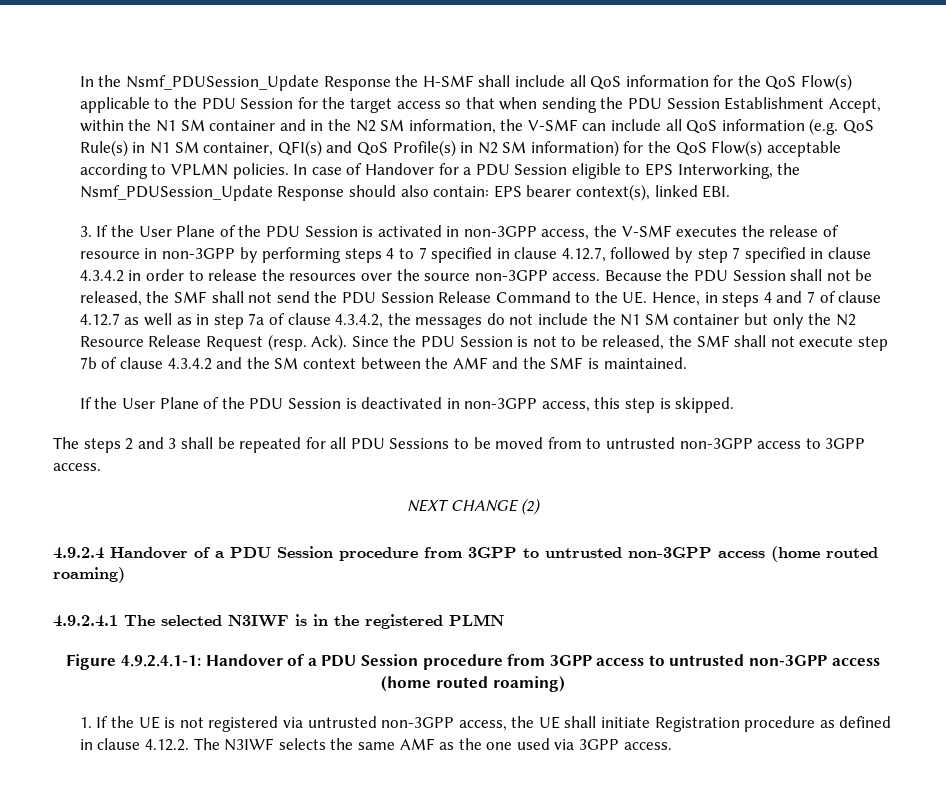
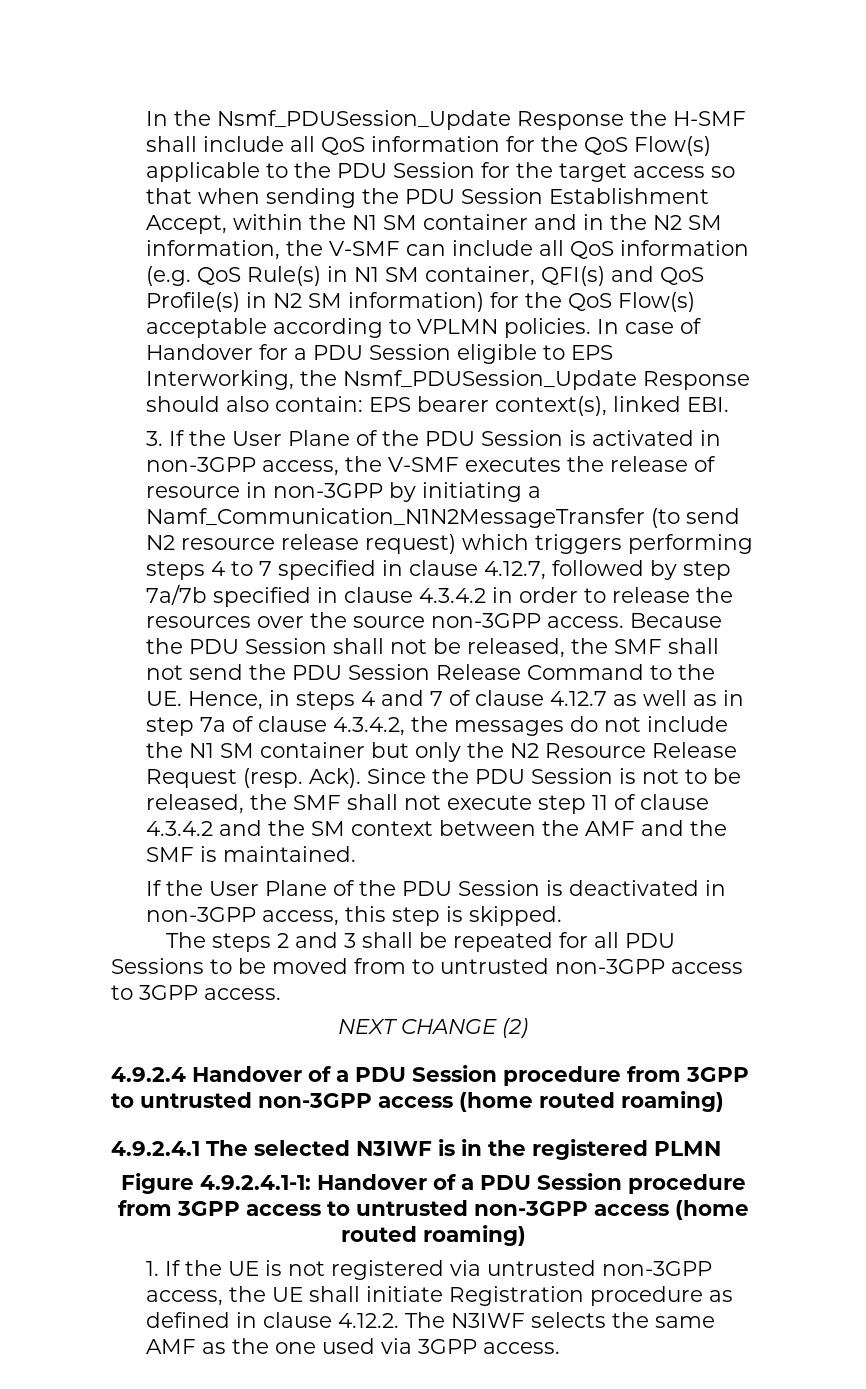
- 3. If the User Plane of the PDU Session is activated in non-3GPP access, the V-SMF executes the release of resource in non-3GPP by performing steps 4 to 7 specified in clause 4.12.7, followed by step 7 specified in clause 4.3.4.2 in order to release the resources over the source non-3GPP access.
+ 3. If the User Plane of the PDU Session is activated in non-3GPP access, the V-SMF executes the release of resource in non-3GPP by initiating a Namf_Communication_N1N2MessageTransfer (to send N2 resource release request) which triggers performing steps 4 to 7 specified in clause 4.12.7, followed by step 7a/7b specified in clause 4.3.4.2 in order to release the resources over the source non-3GPP access.
- Since the PDU Session is not to be released, the SMF shall not execute step 7b of clause 4.3.4.2 and the SM context between the AMF and the SMF is maintained.
+ Since the PDU Session is not to be released, the SMF shall not execute step 11 of clause 4.3.4.2 and the SM context between the AMF and the SMF is maintained.

